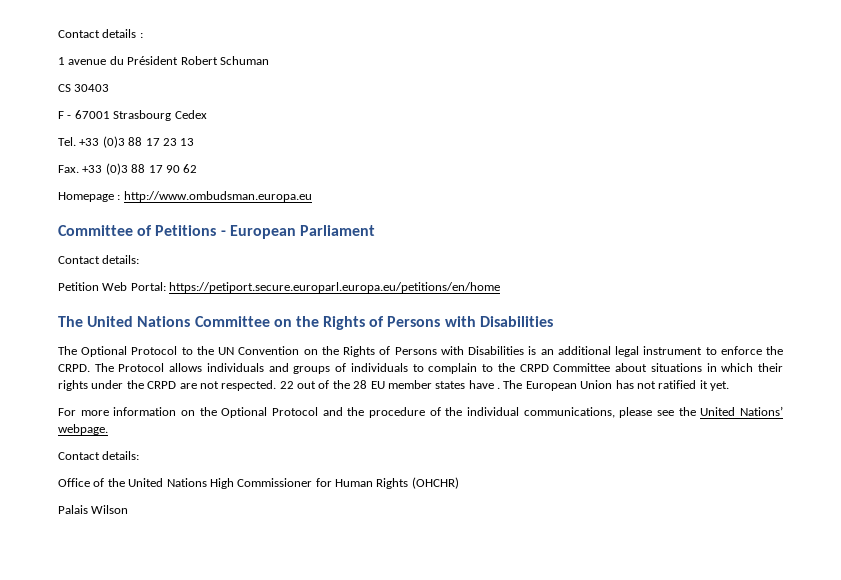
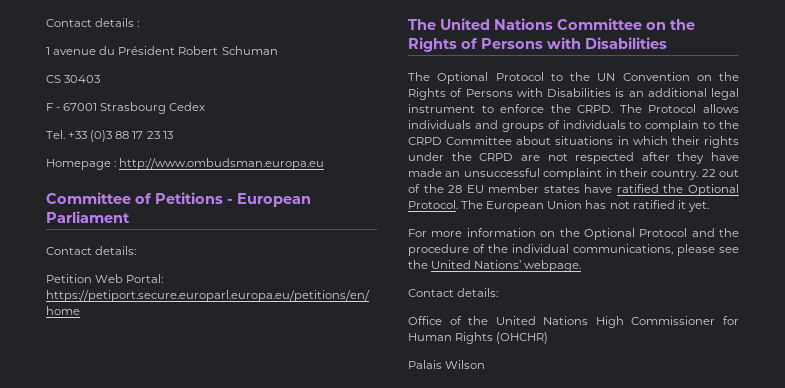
- Fax. +33 (0)3 88 17 90 62
- The Protocol allows individuals and groups of individuals to complain to the CRPD Committee about situations in which their rights under the CRPD are not respected.
+ The Protocol allows individuals and groups of individuals to complain to the CRPD Committee about situations in which their rights under the CRPD are not respected after they have made an unsuccessful complaint in their country.
- 22 out of the 28 EU member states have .
+ 22 out of the 28 EU member states have ratified the Optional Protocol.

